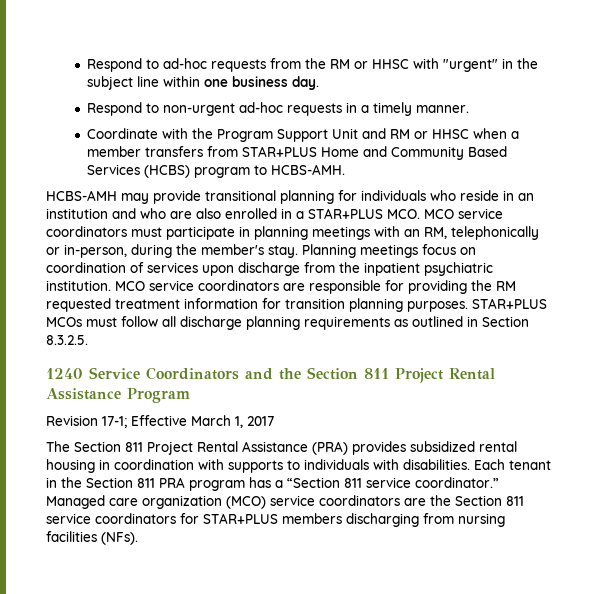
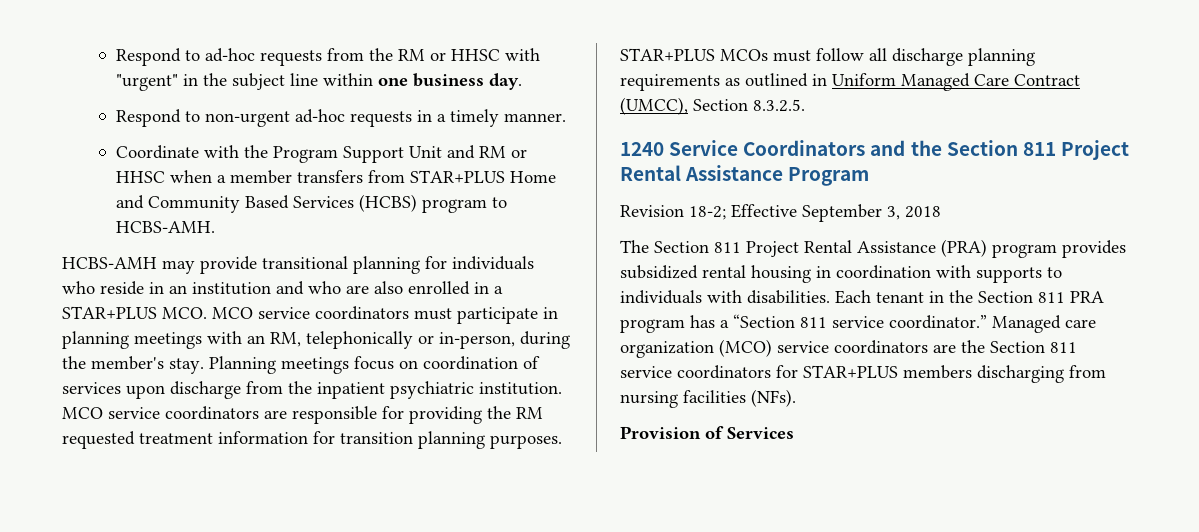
- STAR+PLUS MCOs must follow all discharge planning requirements as outlined in Section 8.3.2.5.
+ STAR+PLUS MCOs must follow all discharge planning requirements as outlined in Uniform Managed Care Contract (UMCC), Section 8.3.2.5.
- Revision 17-1; Effective March 1, 2017
+ Revision 18-2; Effective September 3, 2018
- The Section 811 Project Rental Assistance (PRA) provides subsidized rental housing in coordination with supports to individuals with disabilities.
+ The Section 811 Project Rental Assistance (PRA) program provides subsidized rental housing in coordination with supports to individuals with disabilities.
+ Provision of Services

